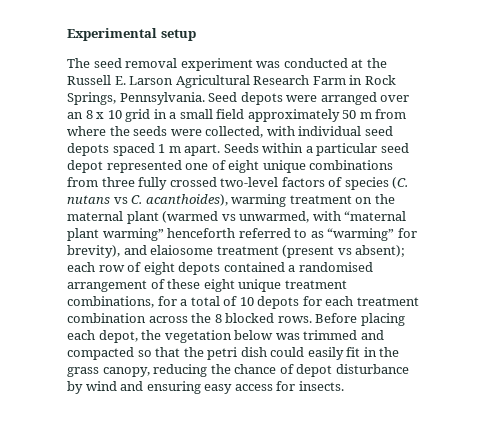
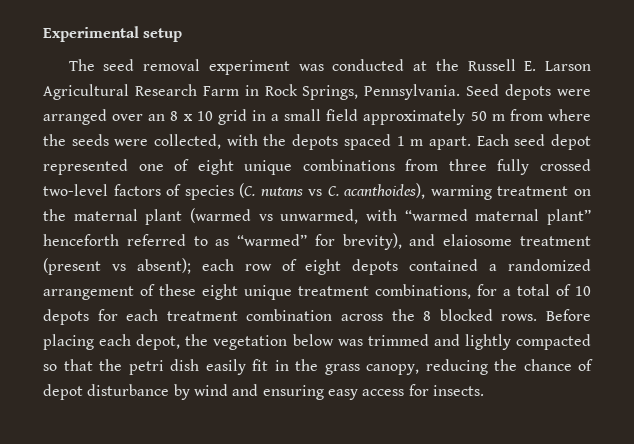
- Seed depots were arranged over an 8 x 10 grid in a small field approximately 50 m from where the seeds were collected, with individual seed depots spaced 1 m apart.
+ Seed depots were arranged over an 8 x 10 grid in a small field approximately 50 m from where the seeds were collected, with the depots spaced 1 m apart.
- Seeds within a particular seed depot represented one of eight unique combinations from three fully crossed two-level factors of species (C. nutans vs C. acanthoides), warming treatment on the maternal plant (warmed vs unwarmed, with “maternal plant warming” henceforth referred to as “warming” for brevity), and elaiosome treatment (present vs absent);
+ Each seed depot represented one of eight unique combinations from three fully crossed two-level factors of species (C. nutans vs C. acanthoides), warming treatment on the maternal plant (warmed vs unwarmed, with “warmed maternal plant” henceforth referred to as “warmed” for brevity), and elaiosome treatment (present vs absent);
- each row of eight depots contained a randomised arrangement of these eight unique treatment combinations, for a total of 10 depots for each treatment combination across the 8 blocked rows.
+ each row of eight depots contained a randomized arrangement of these eight unique treatment combinations, for a total of 10 depots for each treatment combination across the 8 blocked rows.
- Before placing each depot, the vegetation below was trimmed and compacted so that the petri dish could easily fit in the grass canopy, reducing the chance of depot disturbance by wind and ensuring easy access for insects.
+ Before placing each depot, the vegetation below was trimmed and lightly compacted so that the petri dish easily fit in the grass canopy, reducing the chance of depot disturbance by wind and ensuring easy access for insects.

